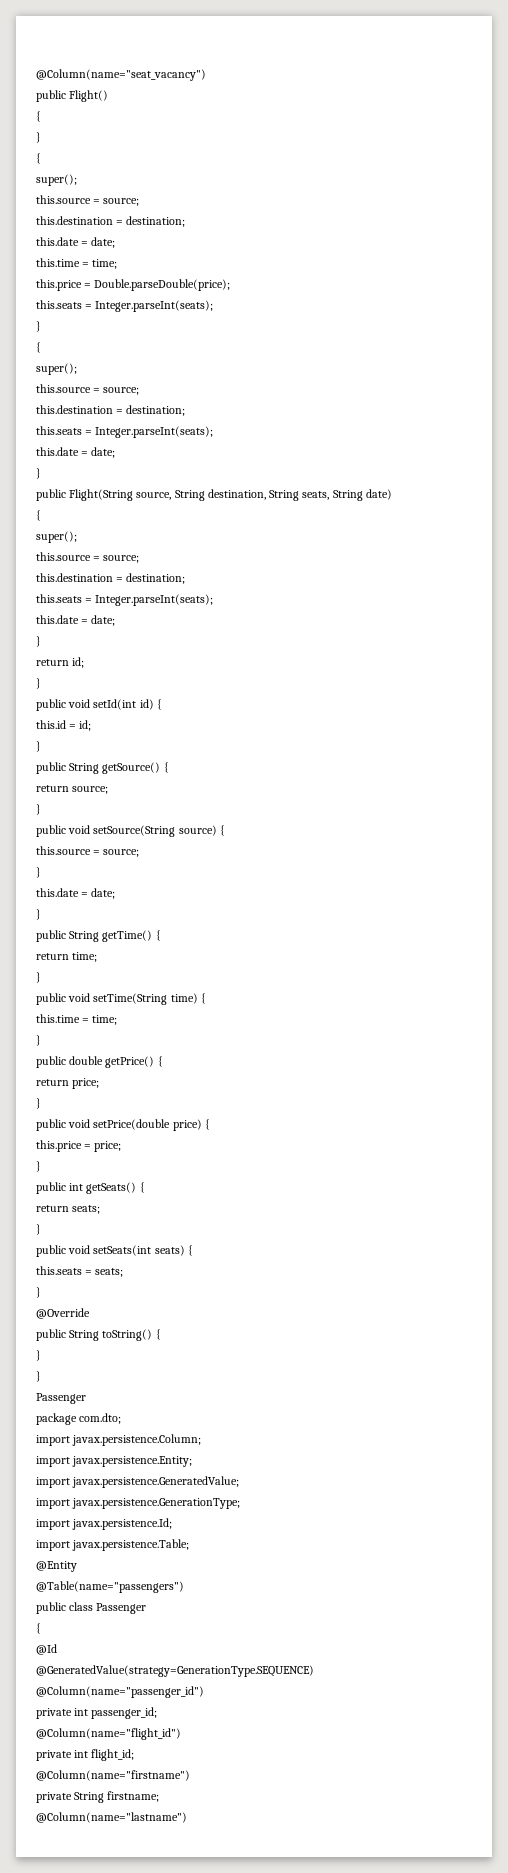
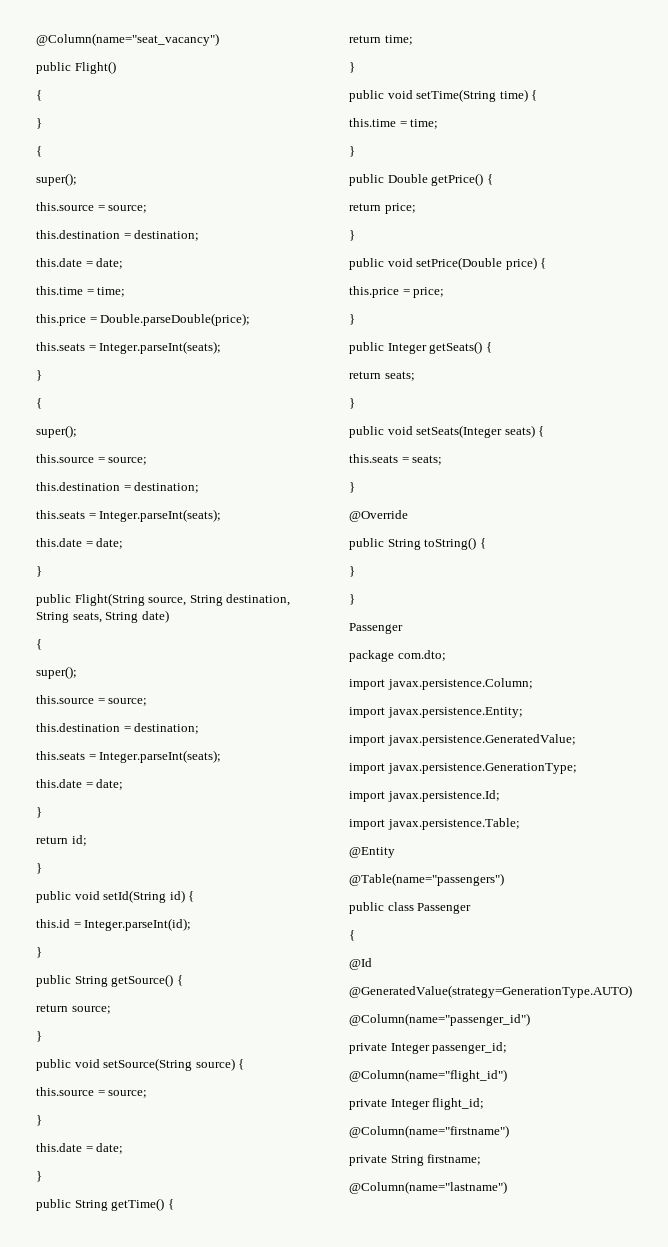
- public void setId(int id) {
+ public void setId(String id) {
- this.id = id;
+ this.id = Integer.parseInt(id);
- public double getPrice() {
+ public Double getPrice() {
- public void setPrice(double price) {
+ public void setPrice(Double price) {
- public int getSeats() {
+ public Integer getSeats() {
- public void setSeats(int seats) {
+ public void setSeats(Integer seats) {
- @GeneratedValue(strategy=GenerationType.SEQUENCE)
+ @GeneratedValue(strategy=GenerationType.AUTO)
- private int passenger_id;
+ private Integer passenger_id;
- private int flight_id;
+ private Integer flight_id;

